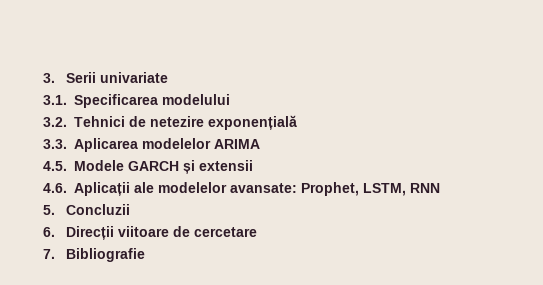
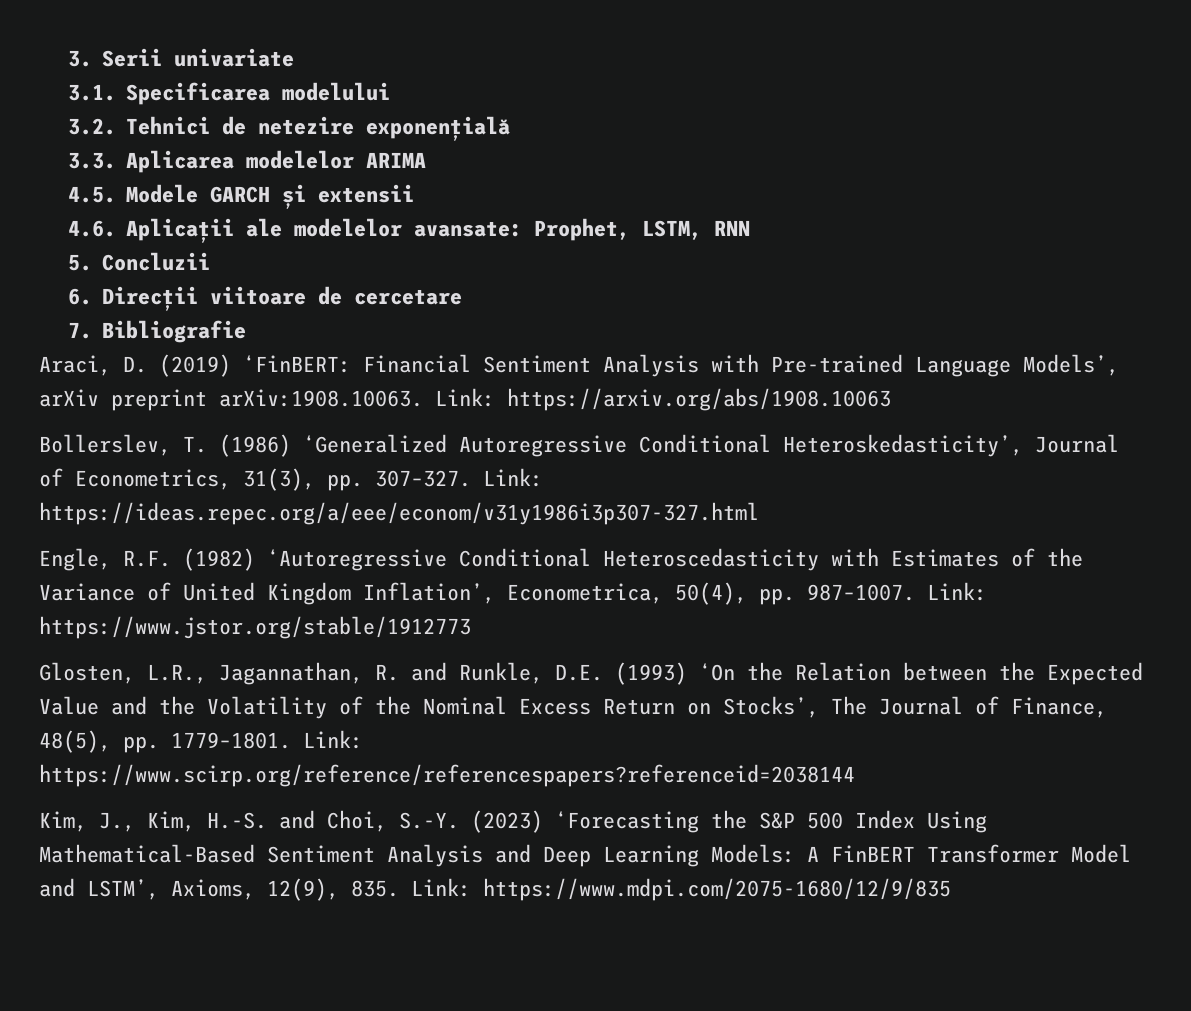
+ Araci, D. (2019) ‘FinBERT: Financial Sentiment Analysis with Pre-trained Language Models’, arXiv preprint arXiv:1908.10063. Link: https://arxiv.org/abs/1908.10063
+ Bollerslev, T. (1986) ‘Generalized Autoregressive Conditional Heteroskedasticity’, Journal of Econometrics, 31(3), pp. 307–327. Link: https://ideas.repec.org/a/eee/econom/v31y1986i3p307-327.html
+ Engle, R.F. (1982) ‘Autoregressive Conditional Heteroscedasticity with Estimates of the Variance of United Kingdom Inflation’, Econometrica, 50(4), pp. 987–1007. Link: https://www.jstor.org/stable/1912773
+ Glosten, L.R., Jagannathan, R. and Runkle, D.E. (1993) ‘On the Relation between the Expected Value and the Volatility of the Nominal Excess Return on Stocks’, The Journal of Finance, 48(5), pp. 1779–1801. Link: https://www.scirp.org/reference/referencespapers?referenceid=2038144
+ Kim, J., Kim, H.-S. and Choi, S.-Y. (2023) ‘Forecasting the S&P 500 Index Using Mathematical-Based Sentiment Analysis and Deep Learning Models: A FinBERT Transformer Model and LSTM’, Axioms, 12(9), 835. Link: https://www.mdpi.com/2075-1680/12/9/835

